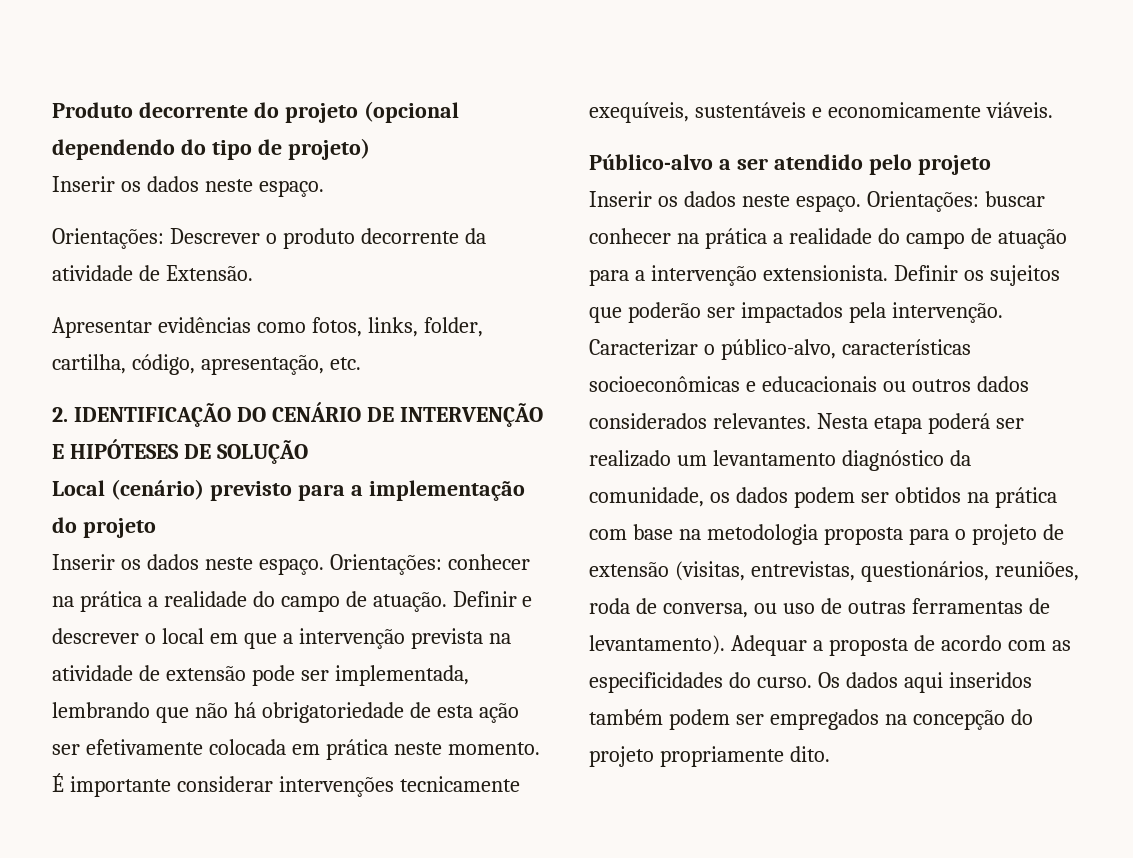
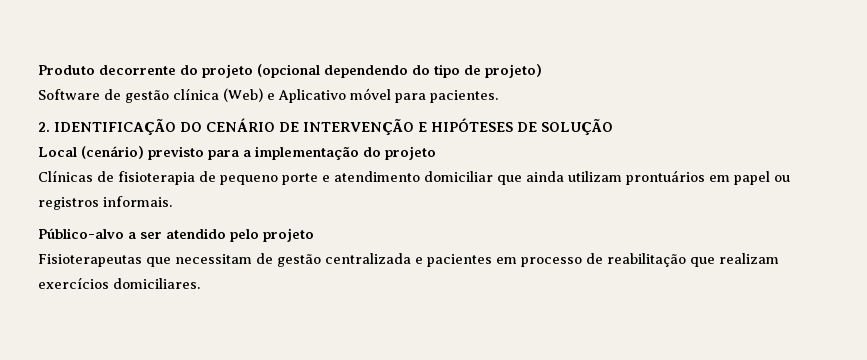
  Produto decorrente do projeto (opcional dependendo do tipo de projeto)
- Inserir os dados neste espaço.
- Orientações: Descrever o produto decorrente da atividade de Extensão.
- Apresentar evidências como fotos, links, folder, cartilha, código, apresentação, etc.
+ Software de gestão clínica (Web) e Aplicativo móvel para pacientes.
- Inserir os dados neste espaço. Orientações: conhecer na prática a realidade do campo de atuação. Definir e descrever o local em que a intervenção prevista na atividade de extensão pode ser implementada, lembrando que não há obrigatoriedade de esta ação ser efetivamente colocada em prática neste momento. É importante considerar intervenções tecnicamente exequíveis, sustentáveis e economicamente viáveis.
+ Clínicas de fisioterapia de pequeno porte e atendimento domiciliar que ainda utilizam prontuários em papel ou registros informais.
- Inserir os dados neste espaço. Orientações: buscar conhecer na prática a realidade do campo de atuação para a intervenção extensionista. Definir os sujeitos que poderão ser impactados pela intervenção. Caracterizar o público-alvo, características socioeconômicas e educacionais ou outros dados considerados relevantes. Nesta etapa poderá ser realizado um levantamento diagnóstico da comunidade, os dados podem ser obtidos na prática com base na metodologia proposta para o projeto de extensão (visitas, entrevistas, questionários, reuniões, roda de conversa, ou uso de outras ferramentas de levantamento). Adequar a proposta de acordo com as especificidades do curso. Os dados aqui inseridos também podem ser empregados na concepção do projeto propriamente dito.
+ Fisioterapeutas que necessitam de gestão centralizada e pacientes em processo de reabilitação que realizam exercícios domiciliares.

